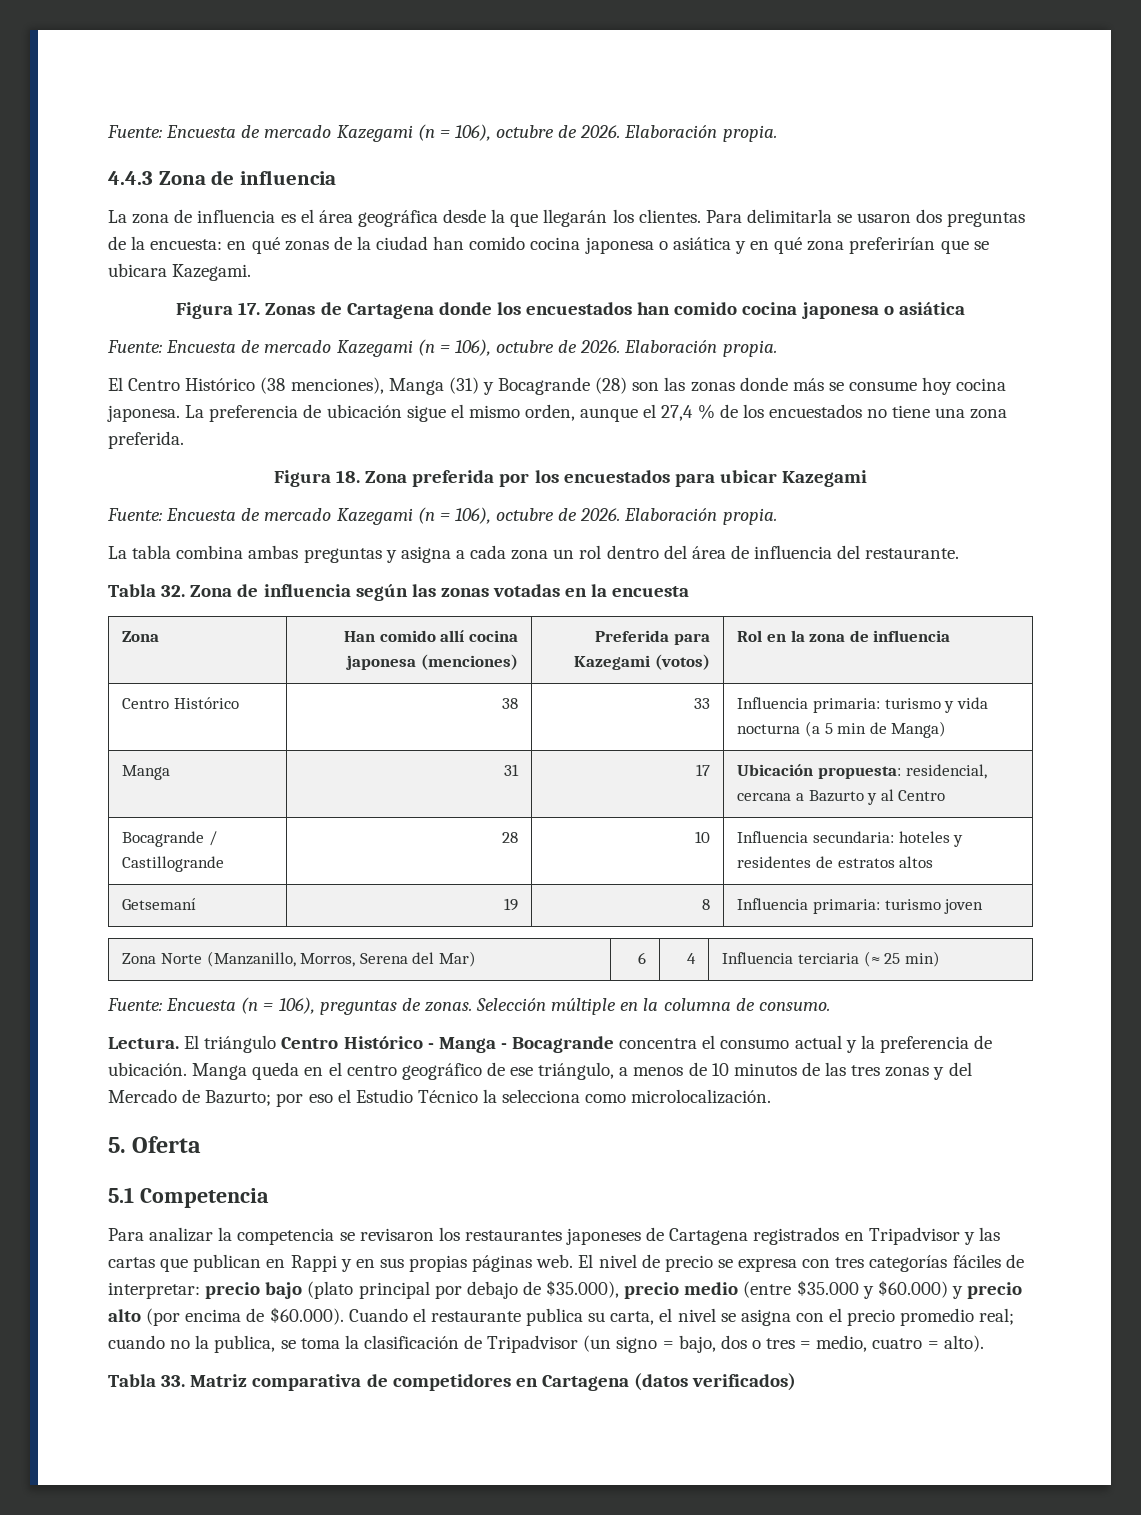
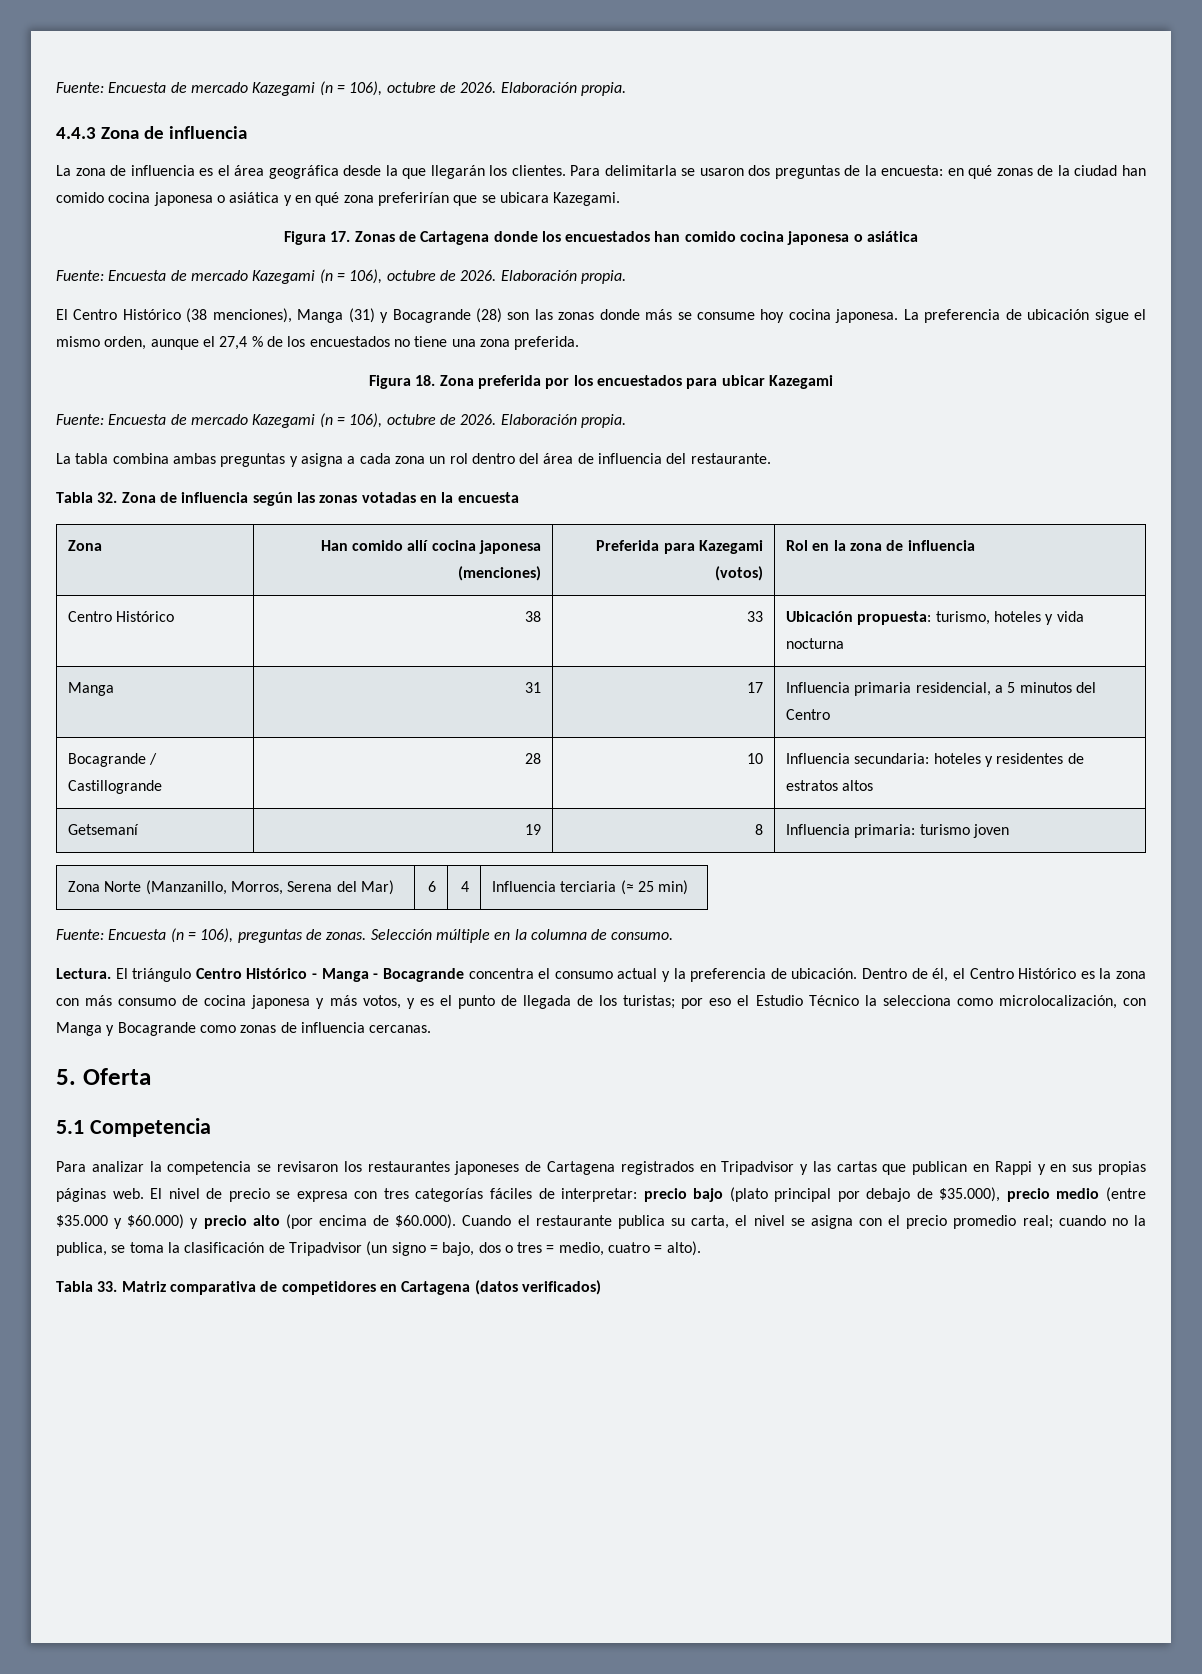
- Centro Histórico | 38 | 33 | Influencia primaria: turismo y vida nocturna (a 5 min de Manga)
- Manga | 31 | 17 | Ubicación propuesta: residencial, cercana a Bazurto y al Centro
+ Centro Histórico | 38 | 33 | Ubicación propuesta: turismo, hoteles y vida nocturna
+ Manga | 31 | 17 | Influencia primaria residencial, a 5 minutos del Centro
- Manga queda en el centro geográfico de ese triángulo, a menos de 10 minutos de las tres zonas y del Mercado de Bazurto; por eso el Estudio Técnico la selecciona como microlocalización.
+ Dentro de él, el Centro Histórico es la zona con más consumo de cocina japonesa y más votos, y es el punto de llegada de los turistas; por eso el Estudio Técnico la selecciona como microlocalización, con Manga y Bocagrande como zonas de influencia cercanas.

